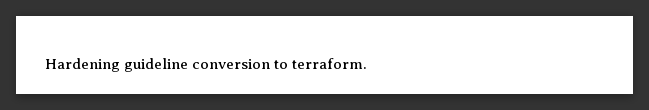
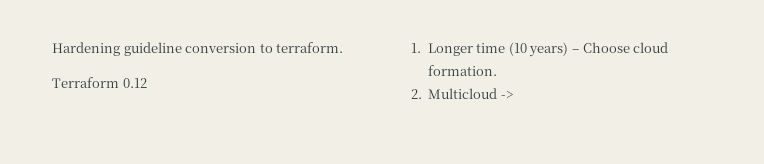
+ Terraform 0.12
+ 1. Longer time (10 years) – Choose cloud formation.
+ 2. Multicloud ->

